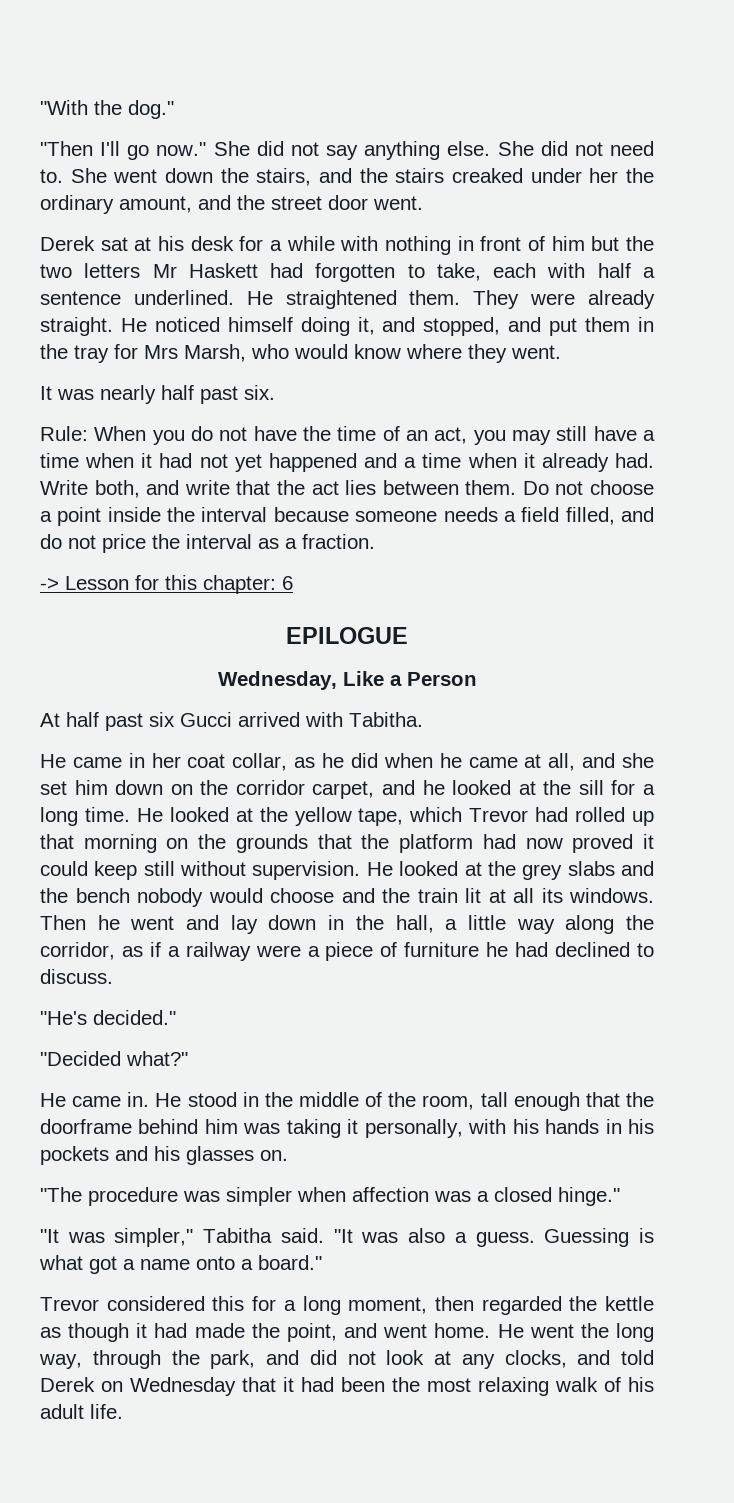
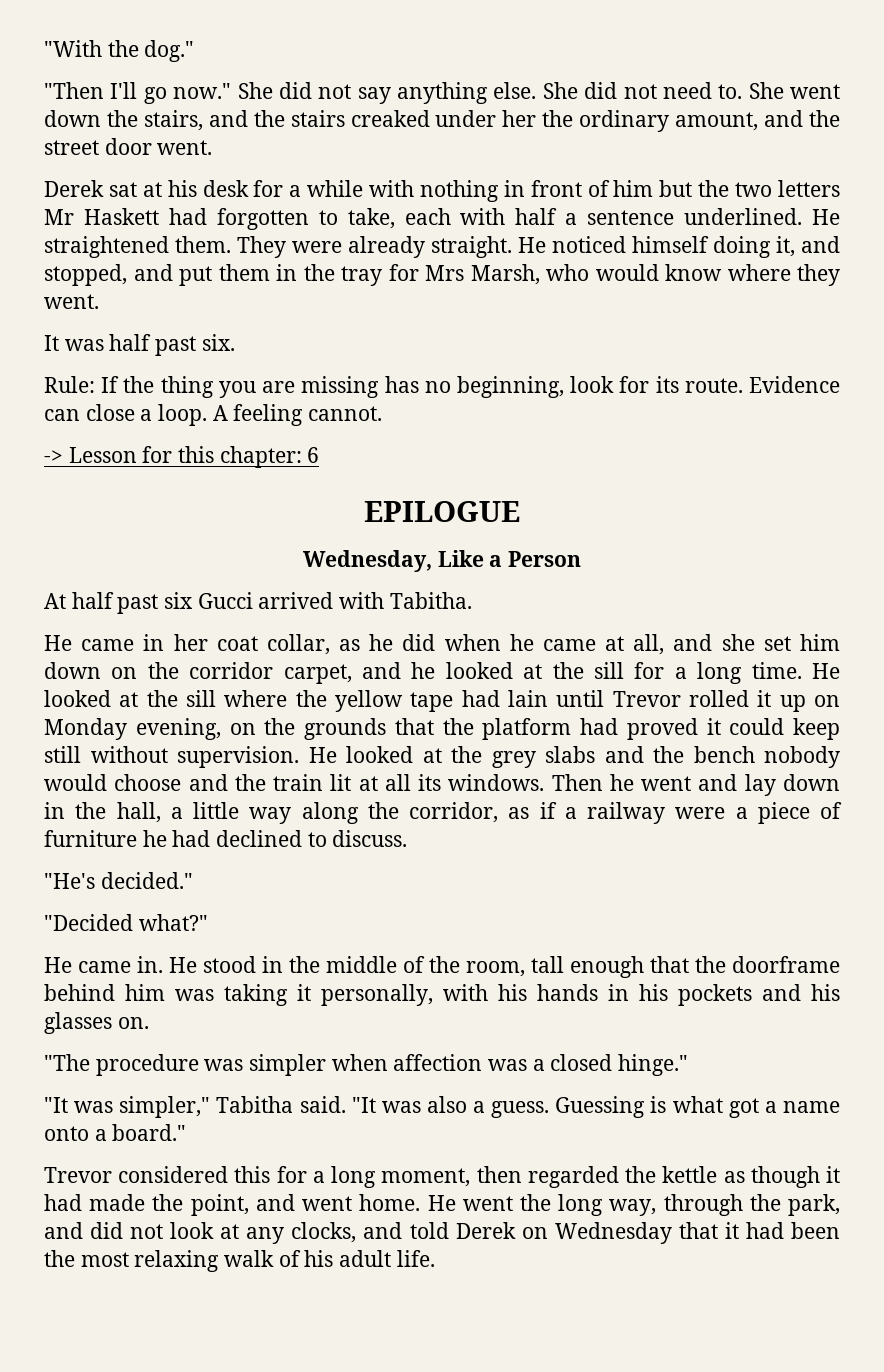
- It was nearly half past six.
+ It was half past six.
- Rule: When you do not have the time of an act, you may still have a time when it had not yet happened and a time when it already had. Write both, and write that the act lies between them. Do not choose a point inside the interval because someone needs a field filled, and do not price the interval as a fraction.
+ Rule: If the thing you are missing has no beginning, look for its route. Evidence can close a loop. A feeling cannot.
- He looked at the yellow tape, which Trevor had rolled up that morning on the grounds that the platform had now proved it could keep still without supervision.
+ He looked at the sill where the yellow tape had lain until Trevor rolled it up on Monday evening, on the grounds that the platform had proved it could keep still without supervision.

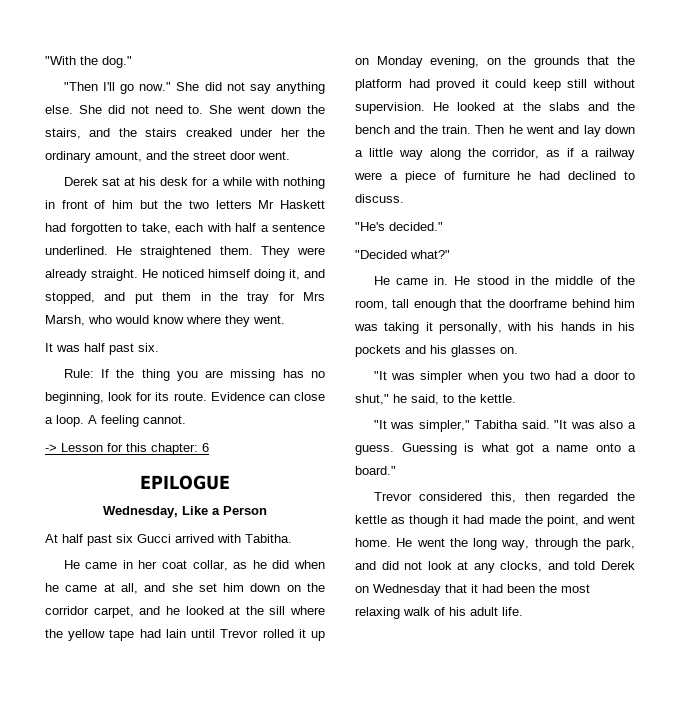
- He came in her coat collar, as he did when he came at all, and she set him down on the corridor carpet, and he looked at the sill for a long time. He looked at the sill where the yellow tape had lain until Trevor rolled it up on Monday evening, on the grounds that the platform had proved it could keep still without supervision.
+ He came in her coat collar, as he did when he came at all, and she set him down on the corridor carpet, and he looked at the sill where the yellow tape had lain until Trevor rolled it up on Monday evening, on the grounds that the platform had proved it could keep still without supervision.
- He looked at the grey slabs and the bench nobody would choose and the train lit at all its windows.
+ He looked at the slabs and the bench and the train.
- Then he went and lay down in the hall, a little way along the corridor, as if a railway were a piece of furniture he had declined to discuss.
+ Then he went and lay down a little way along the corridor, as if a railway were a piece of furniture he had declined to discuss.
- "The procedure was simpler when affection was a closed hinge."
+ "It was simpler when you two had a door to shut," he said, to the kettle.
- Trevor considered this for a long moment, then regarded the kettle as though it had made the point, and went home.
+ Trevor considered this, then regarded the kettle as though it had made the point, and went home.

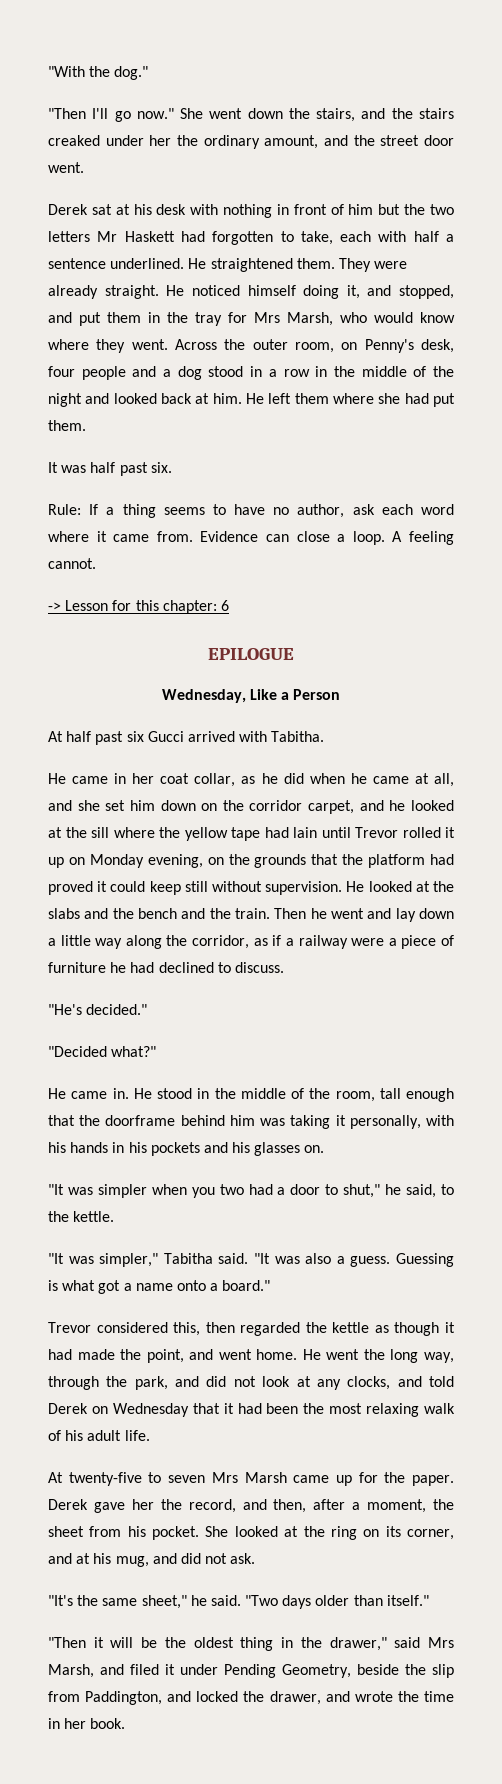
- She did not say anything else. She did not need to. She went down the stairs, and the stairs creaked under her the ordinary amount, and the street door went.
+ She went down the stairs, and the stairs creaked under her the ordinary amount, and the street door went.
- Derek sat at his desk for a while with nothing in front of him but the two letters Mr Haskett had forgotten to take, each with half a sentence underlined.
+ Derek sat at his desk with nothing in front of him but the two letters Mr Haskett had forgotten to take, each with half a sentence underlined.
+ Across the outer room, on Penny's desk, four people and a dog stood in a row in the middle of the night and looked back at him. He left them where she had put them.
- Rule: If the thing you are missing has no beginning, look for its route.
+ Rule: If a thing seems to have no author, ask each word where it came from.
+ At twenty-five to seven Mrs Marsh came up for the paper. Derek gave her the record, and then, after a moment, the sheet from his pocket. She looked at the ring on its corner, and at his mug, and did not ask.
+ "It's the same sheet," he said. "Two days older than itself."
+ "Then it will be the oldest thing in the drawer," said Mrs Marsh, and filed it under Pending Geometry, beside the slip from Paddington, and locked the drawer, and wrote the time in her book.

